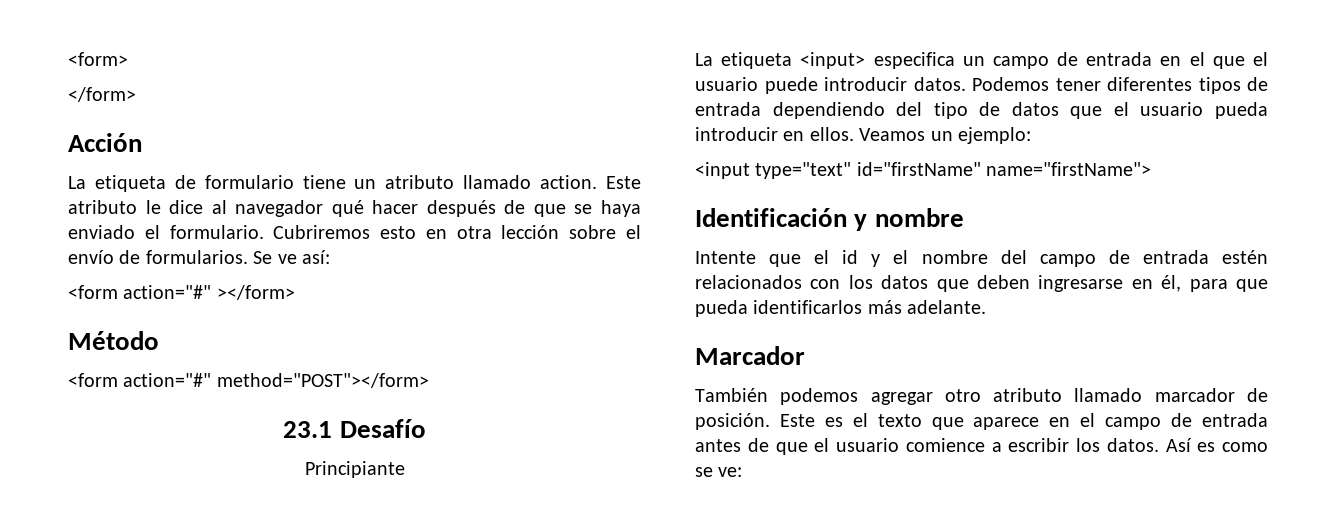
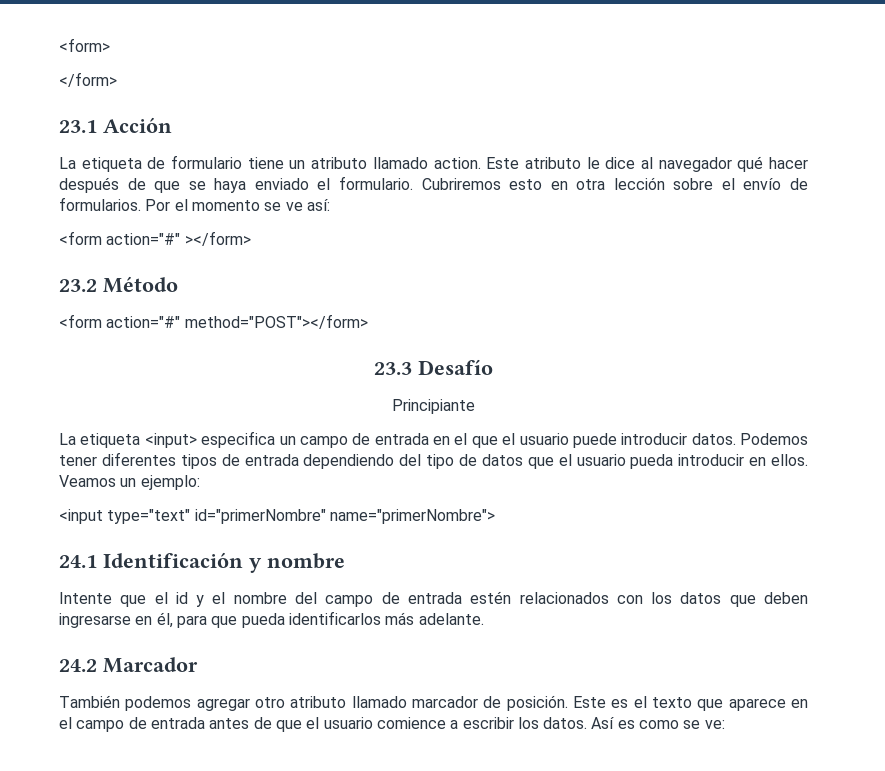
- Acción
+ 23.1 Acción
- Se ve así:
+ Por el momento se ve así:
- Método
+ 23.2 Método
- 23.1 Desafío
+ 23.3 Desafío
- <input type="text" id="firstName" name="firstName">
- Identificación y nombre
+ <input type="text" id="primerNombre" name="primerNombre">
+ 24.1 Identificación y nombre
- Marcador
+ 24.2 Marcador

